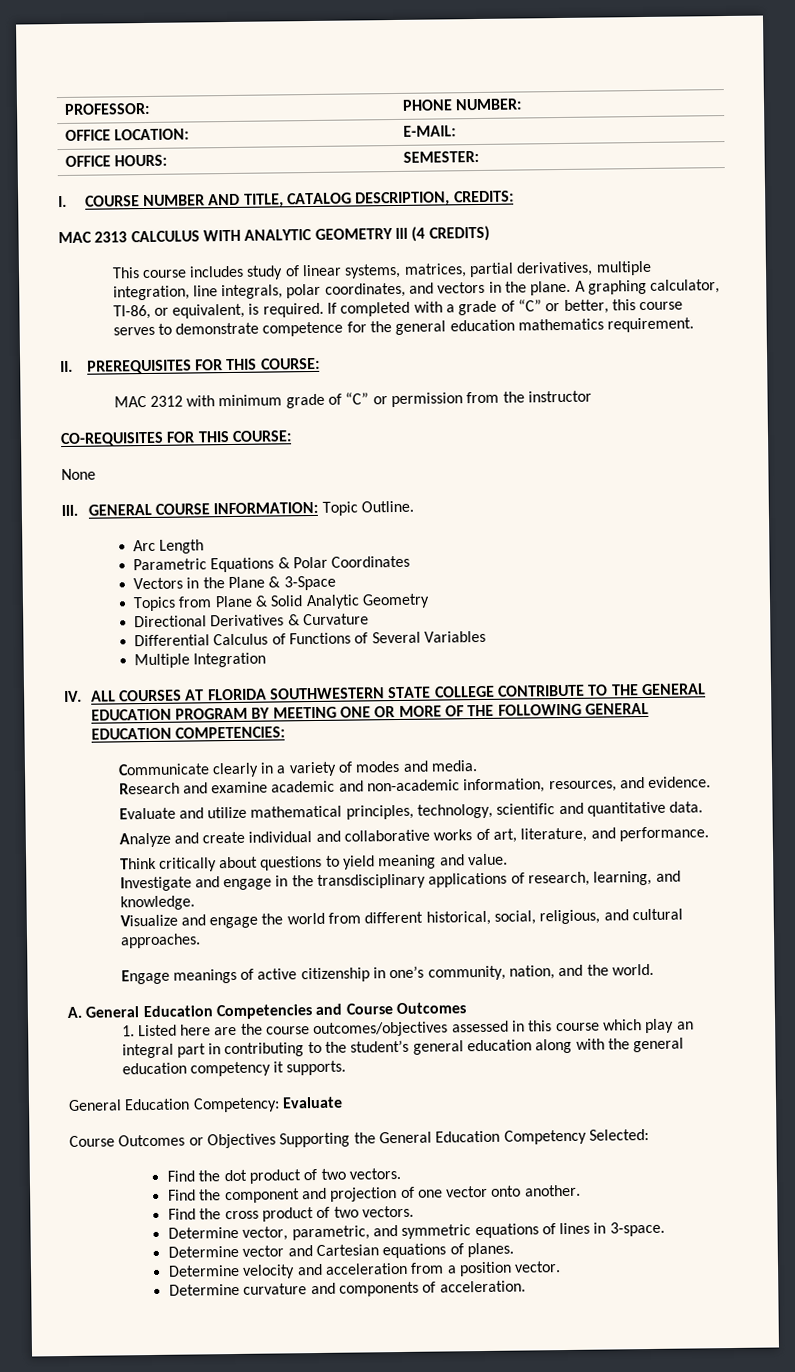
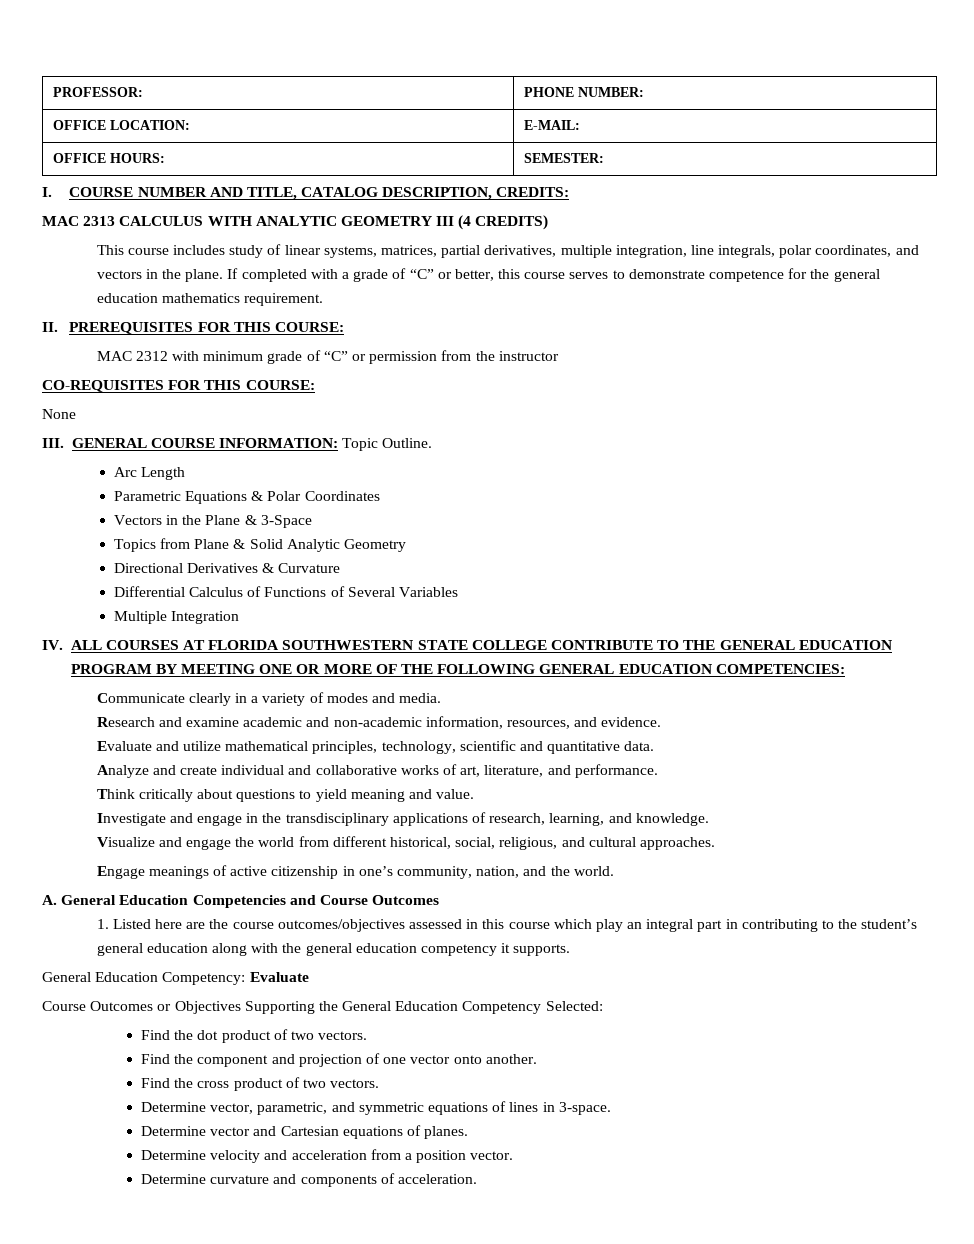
- A graphing calculator, TI-86, or equivalent, is required.

